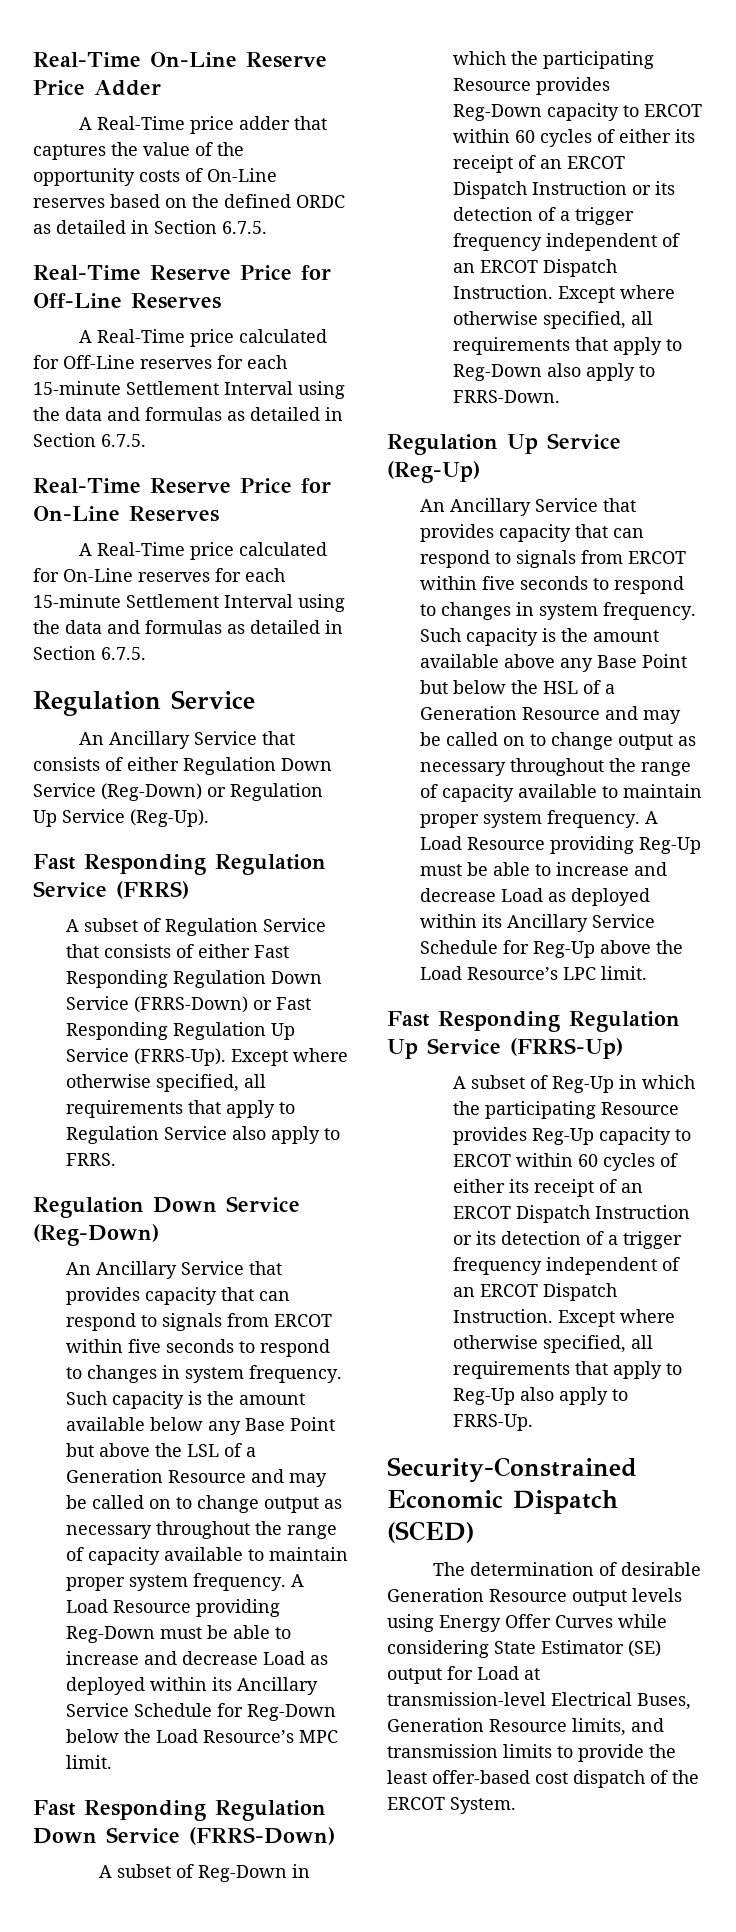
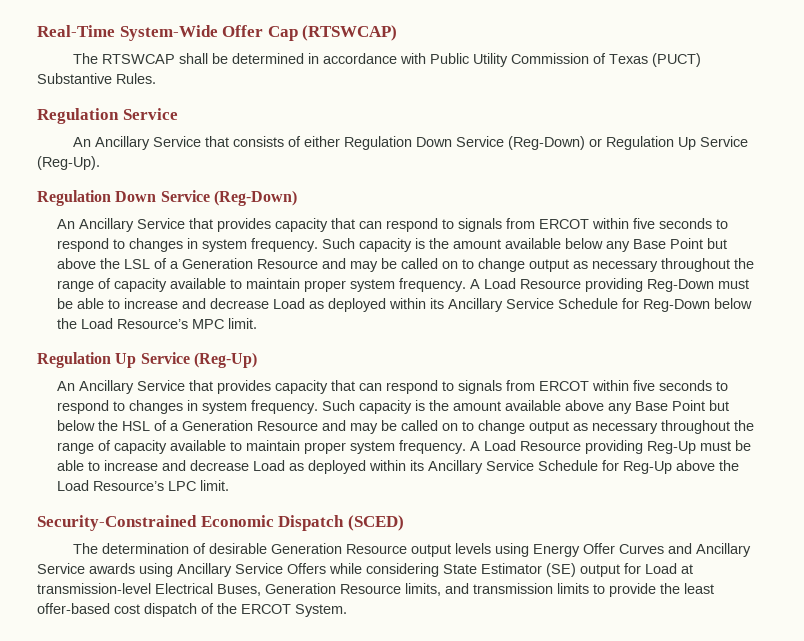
- Real-Time On-Line Reserve Price Adder
- A Real-Time price adder that captures the value of the opportunity costs of On-Line reserves based on the defined ORDC as detailed in Section 6.7.5.
- Real-Time Reserve Price for Off-Line Reserves
- A Real-Time price calculated for Off-Line reserves for each 15-minute Settlement Interval using the data and formulas as detailed in Section 6.7.5.
- Real-Time Reserve Price for On-Line Reserves
- A Real-Time price calculated for On-Line reserves for each 15-minute Settlement Interval using the data and formulas as detailed in Section 6.7.5.
+ Real-Time System-Wide Offer Cap (RTSWCAP)
+ The RTSWCAP shall be determined in accordance with Public Utility Commission of Texas (PUCT) Substantive Rules.
- Fast Responding Regulation Service (FRRS)
- A subset of Regulation Service that consists of either Fast Responding Regulation Down Service (FRRS-Down) or Fast Responding Regulation Up Service (FRRS-Up). Except where otherwise specified, all requirements that apply to Regulation Service also apply to FRRS.
  A Load Resource providing Reg-Down must be able to increase and decrease Load as deployed within its Ancillary Service Schedule for Reg-Down below the Load Resource’s MPC limit.
- Fast Responding Regulation Down Service (FRRS-Down)
- A subset of Reg-Down in which the participating Resource provides Reg-Down capacity to ERCOT within 60 cycles of either its receipt of an ERCOT Dispatch Instruction or its detection of a trigger frequency independent of an ERCOT Dispatch Instruction. Except where otherwise specified, all requirements that apply to Reg-Down also apply to FRRS-Down.
- Fast Responding Regulation Up Service (FRRS-Up)
- A subset of Reg-Up in which the participating Resource provides Reg-Up capacity to ERCOT within 60 cycles of either its receipt of an ERCOT Dispatch Instruction or its detection of a trigger frequency independent of an ERCOT Dispatch Instruction. Except where otherwise specified, all requirements that apply to Reg-Up also apply to FRRS-Up.
- The determination of desirable Generation Resource output levels using Energy Offer Curves while considering State Estimator (SE) output for Load at transmission-level Electrical Buses, Generation Resource limits, and transmission limits to provide the least offer-based cost dispatch of the ERCOT System.
+ The determination of desirable Generation Resource output levels using Energy Offer Curves and Ancillary Service awards using Ancillary Service Offers while considering State Estimator (SE) output for Load at transmission-level Electrical Buses, Generation Resource limits, and transmission limits to provide the least offer-based cost dispatch of the ERCOT System.

